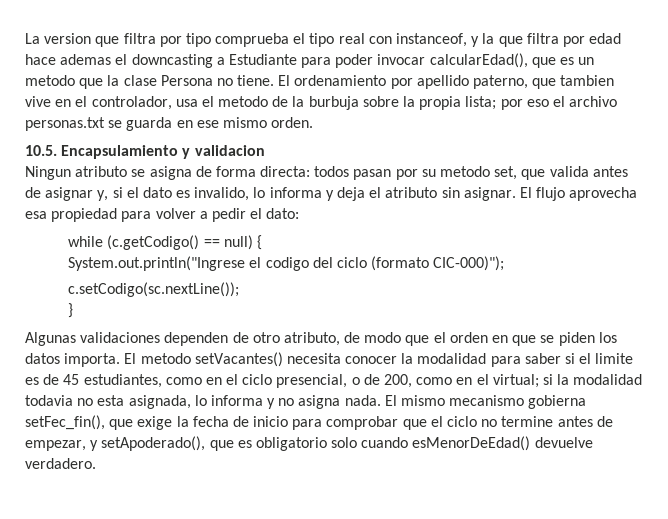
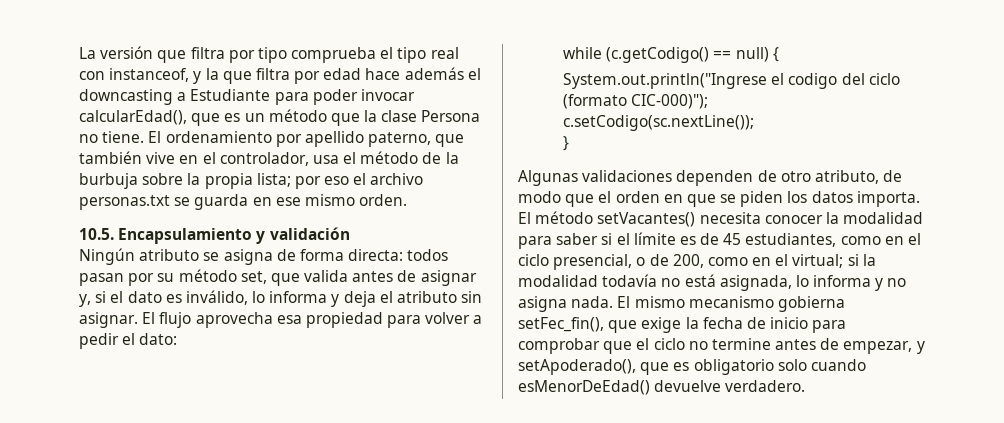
- La version que filtra por tipo comprueba el tipo real con instanceof, y la que filtra por edad hace ademas el downcasting a Estudiante para poder invocar calcularEdad(), que es un metodo que la clase Persona no tiene.
+ La versión que filtra por tipo comprueba el tipo real con instanceof, y la que filtra por edad hace además el downcasting a Estudiante para poder invocar calcularEdad(), que es un método que la clase Persona no tiene.
- El ordenamiento por apellido paterno, que tambien vive en el controlador, usa el metodo de la burbuja sobre la propia lista; por eso el archivo personas.txt se guarda en ese mismo orden.
+ El ordenamiento por apellido paterno, que también vive en el controlador, usa el método de la burbuja sobre la propia lista; por eso el archivo personas.txt se guarda en ese mismo orden.
- 10.5. Encapsulamiento y validacion
- Ningun atributo se asigna de forma directa: todos pasan por su metodo set, que valida antes de asignar y, si el dato es invalido, lo informa y deja el atributo sin asignar.
+ 10.5. Encapsulamiento y validación
+ Ningún atributo se asigna de forma directa: todos pasan por su método set, que valida antes de asignar y, si el dato es inválido, lo informa y deja el atributo sin asignar.
- El metodo setVacantes() necesita conocer la modalidad para saber si el limite es de 45 estudiantes, como en el ciclo presencial, o de 200, como en el virtual; si la modalidad todavia no esta asignada, lo informa y no asigna nada.
+ El método setVacantes() necesita conocer la modalidad para saber si el límite es de 45 estudiantes, como en el ciclo presencial, o de 200, como en el virtual; si la modalidad todavía no está asignada, lo informa y no asigna nada.

